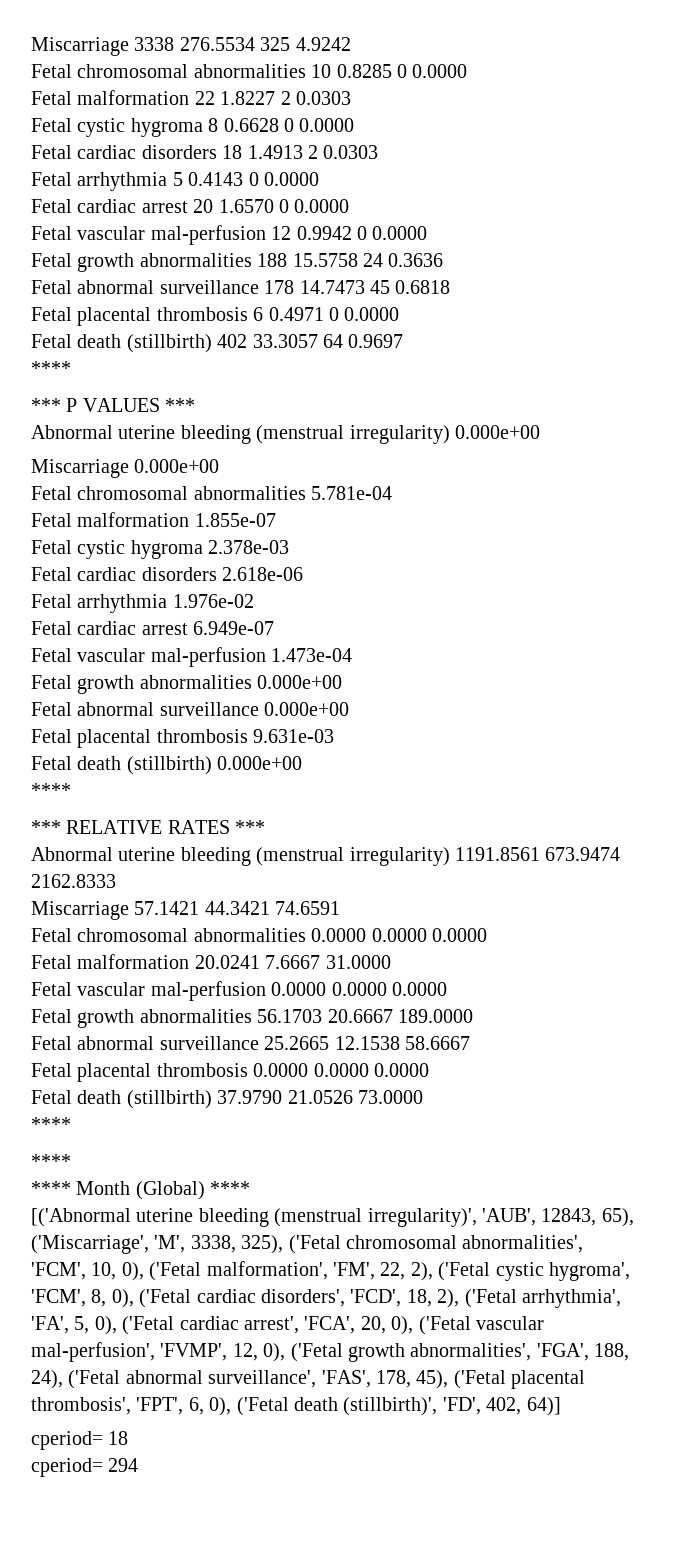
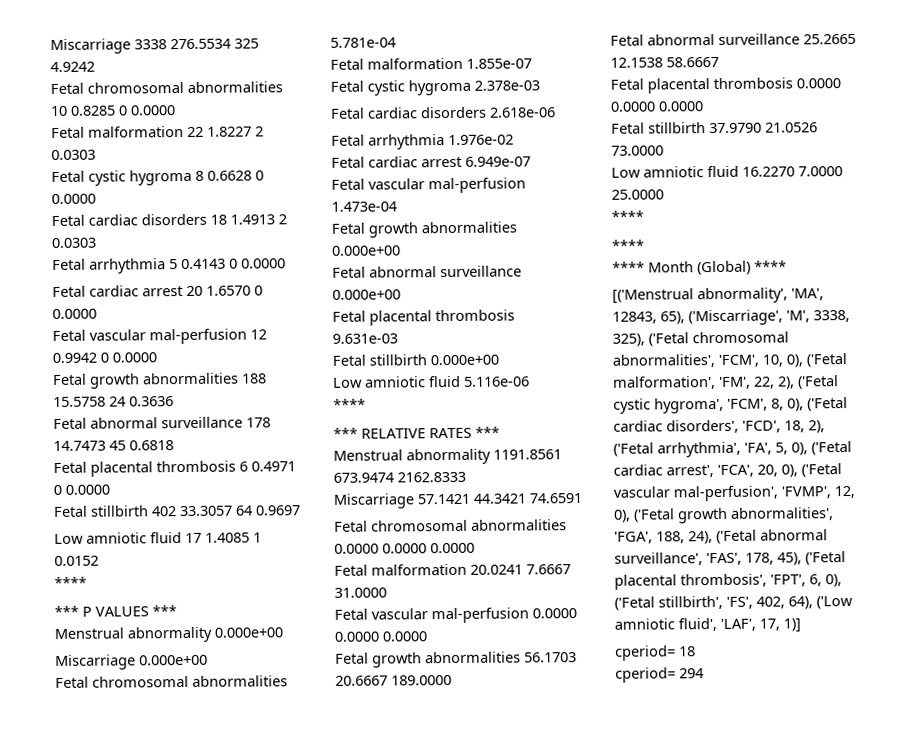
- Fetal death (stillbirth) 402 33.3057 64 0.9697
+ Fetal stillbirth 402 33.3057 64 0.9697
+ Low amniotic fluid 17 1.4085 1 0.0152
- Abnormal uterine bleeding (menstrual irregularity) 0.000e+00
+ Menstrual abnormality 0.000e+00
- Fetal death (stillbirth) 0.000e+00
+ Fetal stillbirth 0.000e+00
+ Low amniotic fluid 5.116e-06
- Abnormal uterine bleeding (menstrual irregularity) 1191.8561 673.9474 2162.8333
+ Menstrual abnormality 1191.8561 673.9474 2162.8333
- Fetal death (stillbirth) 37.9790 21.0526 73.0000
+ Fetal stillbirth 37.9790 21.0526 73.0000
+ Low amniotic fluid 16.2270 7.0000 25.0000
- [('Abnormal uterine bleeding (menstrual irregularity)', 'AUB', 12843, 65), ('Miscarriage', 'M', 3338, 325), ('Fetal chromosomal abnormalities', 'FCM', 10, 0), ('Fetal malformation', 'FM', 22, 2), ('Fetal cystic hygroma', 'FCM', 8, 0), ('Fetal cardiac disorders', 'FCD', 18, 2), ('Fetal arrhythmia', 'FA', 5, 0), ('Fetal cardiac arrest', 'FCA', 20, 0), ('Fetal vascular mal-perfusion', 'FVMP', 12, 0), ('Fetal growth abnormalities', 'FGA', 188, 24), ('Fetal abnormal surveillance', 'FAS', 178, 45), ('Fetal placental thrombosis', 'FPT', 6, 0), ('Fetal death (stillbirth)', 'FD', 402, 64)]
+ [('Menstrual abnormality', 'MA', 12843, 65), ('Miscarriage', 'M', 3338, 325), ('Fetal chromosomal abnormalities', 'FCM', 10, 0), ('Fetal malformation', 'FM', 22, 2), ('Fetal cystic hygroma', 'FCM', 8, 0), ('Fetal cardiac disorders', 'FCD', 18, 2), ('Fetal arrhythmia', 'FA', 5, 0), ('Fetal cardiac arrest', 'FCA', 20, 0), ('Fetal vascular mal-perfusion', 'FVMP', 12, 0), ('Fetal growth abnormalities', 'FGA', 188, 24), ('Fetal abnormal surveillance', 'FAS', 178, 45), ('Fetal placental thrombosis', 'FPT', 6, 0), ('Fetal stillbirth', 'FS', 402, 64), ('Low amniotic fluid', 'LAF', 17, 1)]

